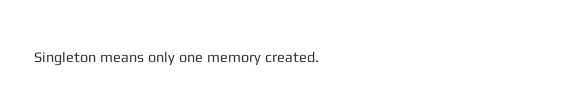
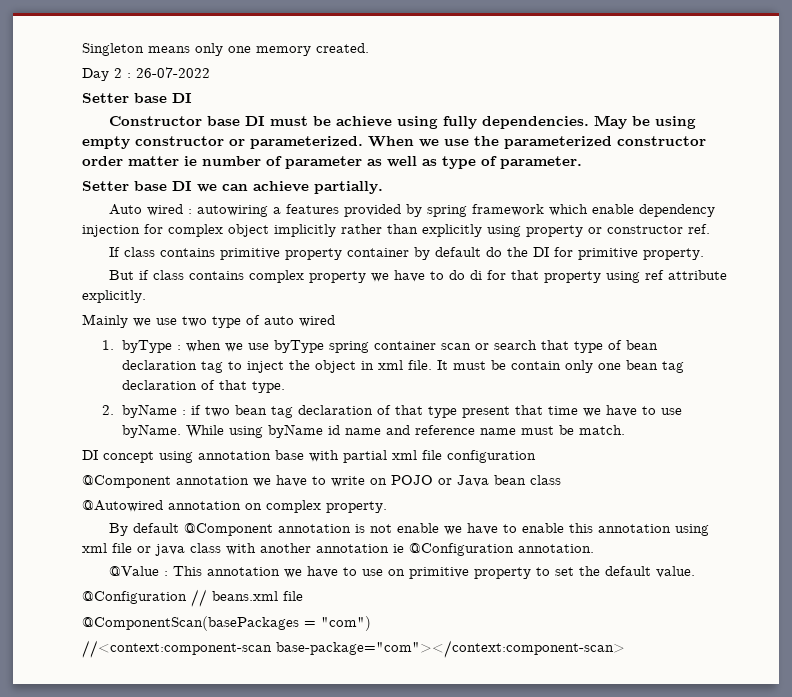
+ Day 2 : 26-07-2022
+ Setter base DI
+ Constructor base DI must be achieve using fully dependencies. May be using empty constructor or parameterized. When we use the parameterized constructor order matter ie number of parameter as well as type of parameter.
+ Setter base DI we can achieve partially.
+ Auto wired : autowiring a features provided by spring framework which enable dependency injection for complex object implicitly rather than explicitly using property or constructor ref.
+ If class contains primitive property container by default do the DI for primitive property.
+ But if class contains complex property we have to do di for that property using ref attribute explicitly.
+ Mainly we use two type of auto wired
+ 1. byType : when we use byType spring container scan or search that type of bean declaration tag to inject the object in xml file. It must be contain only one bean tag declaration of that type.
+ 2. byName : if two bean tag declaration of that type present that time we have to use byName. While using byName id name and reference name must be match.
+ DI concept using annotation base with partial xml file configuration
+ @Component annotation we have to write on POJO or Java bean class
+ @Autowired annotation on complex property.
+ By default @Component annotation is not enable we have to enable this annotation using xml file or java class with another annotation ie @Configuration annotation.
+ @Value : This annotation we have to use on primitive property to set the default value.
+ @Configuration // beans.xml file
+ @ComponentScan(basePackages = "com")
+ //<context:component-scan base-package="com"></context:component-scan>

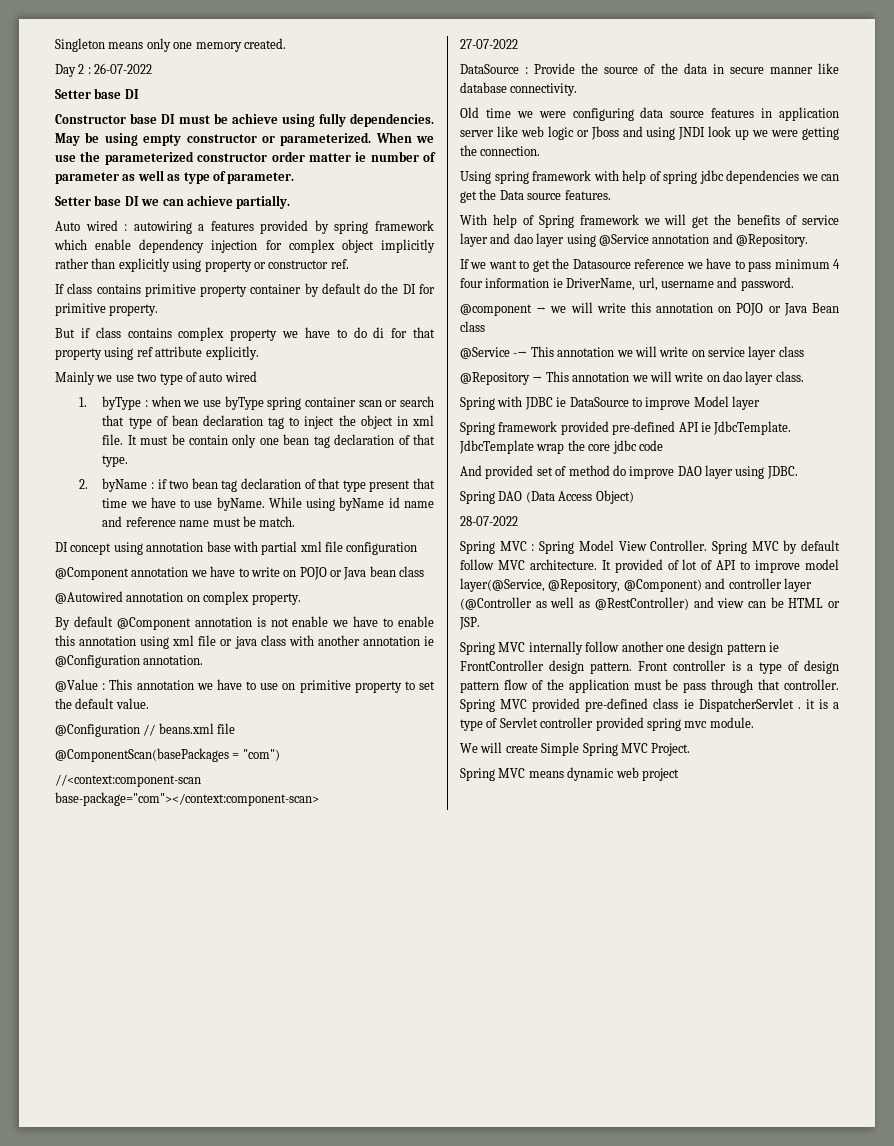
+ 27-07-2022
+ DataSource : Provide the source of the data in secure manner like database connectivity.
+ Old time we were configuring data source features in application server like web logic or Jboss and using JNDI look up we were getting the connection.
+ Using spring framework with help of spring jdbc dependencies we can get the Data source features.
+ With help of Spring framework we will get the benefits of service layer and dao layer using @Service annotation and @Repository.
+ If we want to get the Datasource reference we have to pass minimum 4 four information ie DriverName, url, username and password.
+ @component → we will write this annotation on POJO or Java Bean class
+ @Service -→ This annotation we will write on service layer class
+ @Repository → This annotation we will write on dao layer class.
+ Spring with JDBC ie DataSource to improve Model layer
+ Spring framework provided pre-defined API ie JdbcTemplate. JdbcTemplate wrap the core jdbc code
+ And provided set of method do improve DAO layer using JDBC.
+ Spring DAO (Data Access Object)
+ 28-07-2022
+ Spring MVC : Spring Model View Controller. Spring MVC by default follow MVC architecture. It provided of lot of API to improve model layer(@Service, @Repository, @Component) and controller layer (@Controller as well as @RestController) and view can be HTML or JSP.
+ Spring MVC internally follow another one design pattern ie FrontController design pattern. Front controller is a type of design pattern flow of the application must be pass through that controller. Spring MVC provided pre-defined class ie DispatcherServlet . it is a type of Servlet controller provided spring mvc module.
+ We will create Simple Spring MVC Project.
+ Spring MVC means dynamic web project

